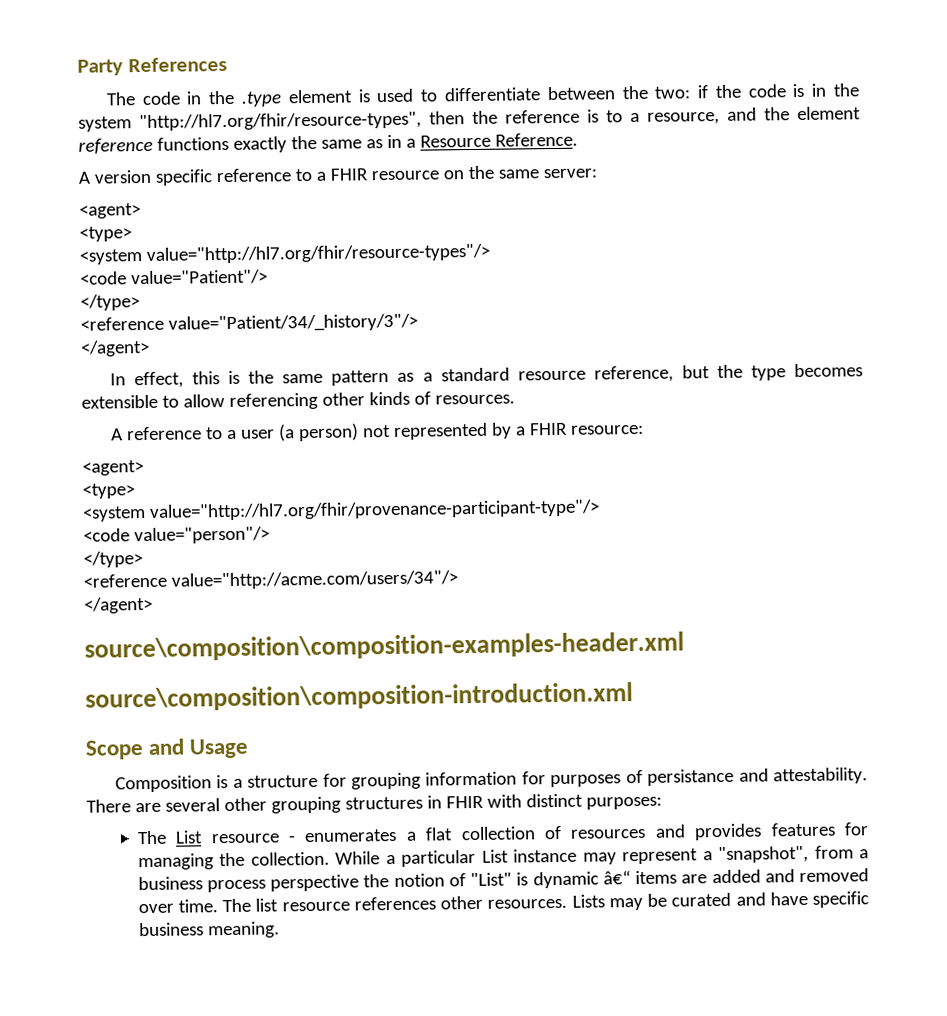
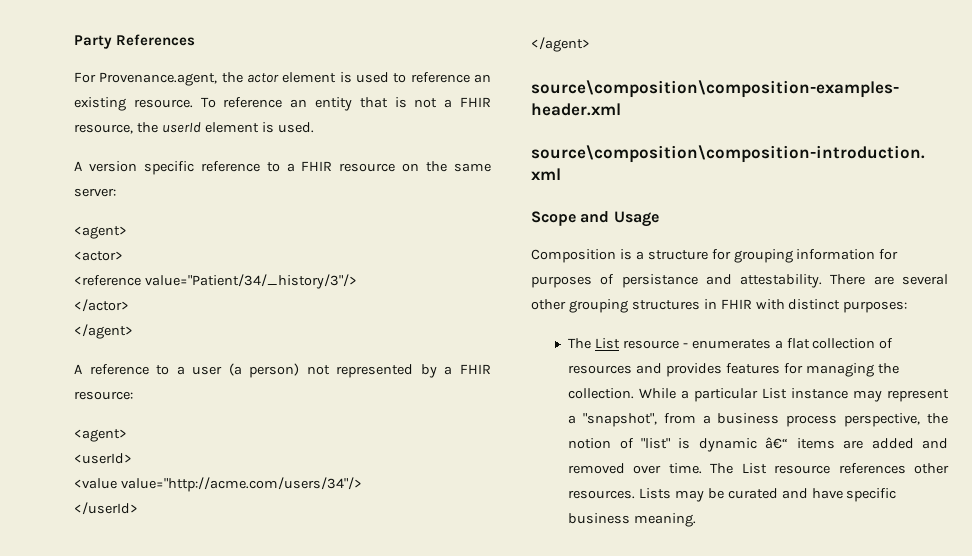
- The code in the .type element is used to differentiate between the two: if the code is in the system "http://hl7.org/fhir/resource-types", then the reference is to a resource, and the element reference functions exactly the same as in a Resource Reference.
+ For Provenance.agent, the actor element is used to reference an existing resource. To reference an entity that is not a FHIR resource, the userId element is used.
  A version specific reference to a FHIR resource on the same server:
  <agent>
- <type>
- <system value="http://hl7.org/fhir/resource-types"/>
- <code value="Patient"/>
- </type>
+ <actor>
  <reference value="Patient/34/_history/3"/>
+ </actor>
  </agent>
- In effect, this is the same pattern as a standard resource reference, but the type becomes extensible to allow referencing other kinds of resources.
  A reference to a user (a person) not represented by a FHIR resource:
  <agent>
- <type>
- <system value="http://hl7.org/fhir/provenance-participant-type"/>
- <code value="person"/>
- </type>
- <reference value="http://acme.com/users/34"/>
+ <userId>
+ <value value="http://acme.com/users/34"/>
+ </userId>
- While a particular List instance may represent a "snapshot", from a business process perspective the notion of "List" is dynamic â€“ items are added and removed over time.
+ While a particular List instance may represent a "snapshot", from a business process perspective, the notion of "list" is dynamic â€“ items are added and removed over time.
- The list resource references other resources.
+ The List resource references other resources.

